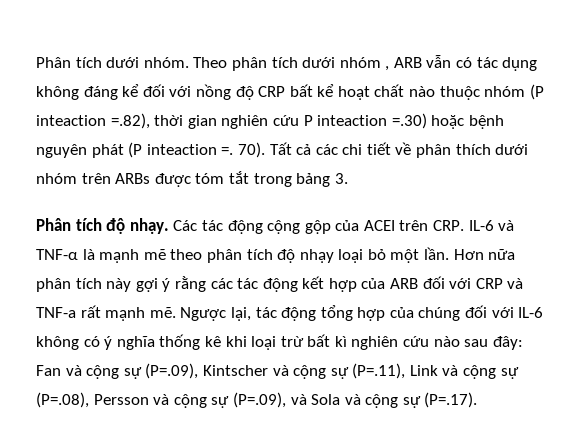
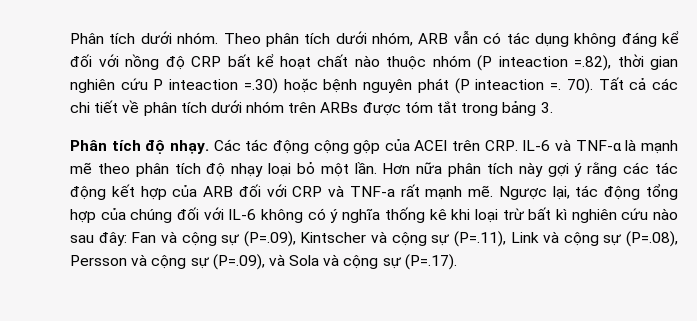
- Theo phân tích dưới nhóm , ARB vẫn có tác dụng không đáng kể đối với nồng độ CRP bất kể hoạt chất nào thuộc nhóm (P inteaction =.82), thời gian nghiên cứu P inteaction =.30) hoặc bệnh nguyên phát (P inteaction =.
+ Theo phân tích dưới nhóm, ARB vẫn có tác dụng không đáng kể đối với nồng độ CRP bất kể hoạt chất nào thuộc nhóm (P inteaction =.82), thời gian nghiên cứu P inteaction =.30) hoặc bệnh nguyên phát (P inteaction =.
- Tất cả các chi tiết về phân thích dưới nhóm trên ARBs được tóm tắt trong bảng 3.
+ Tất cả các chi tiết về phân tích dưới nhóm trên ARBs được tóm tắt trong bảng 3.

